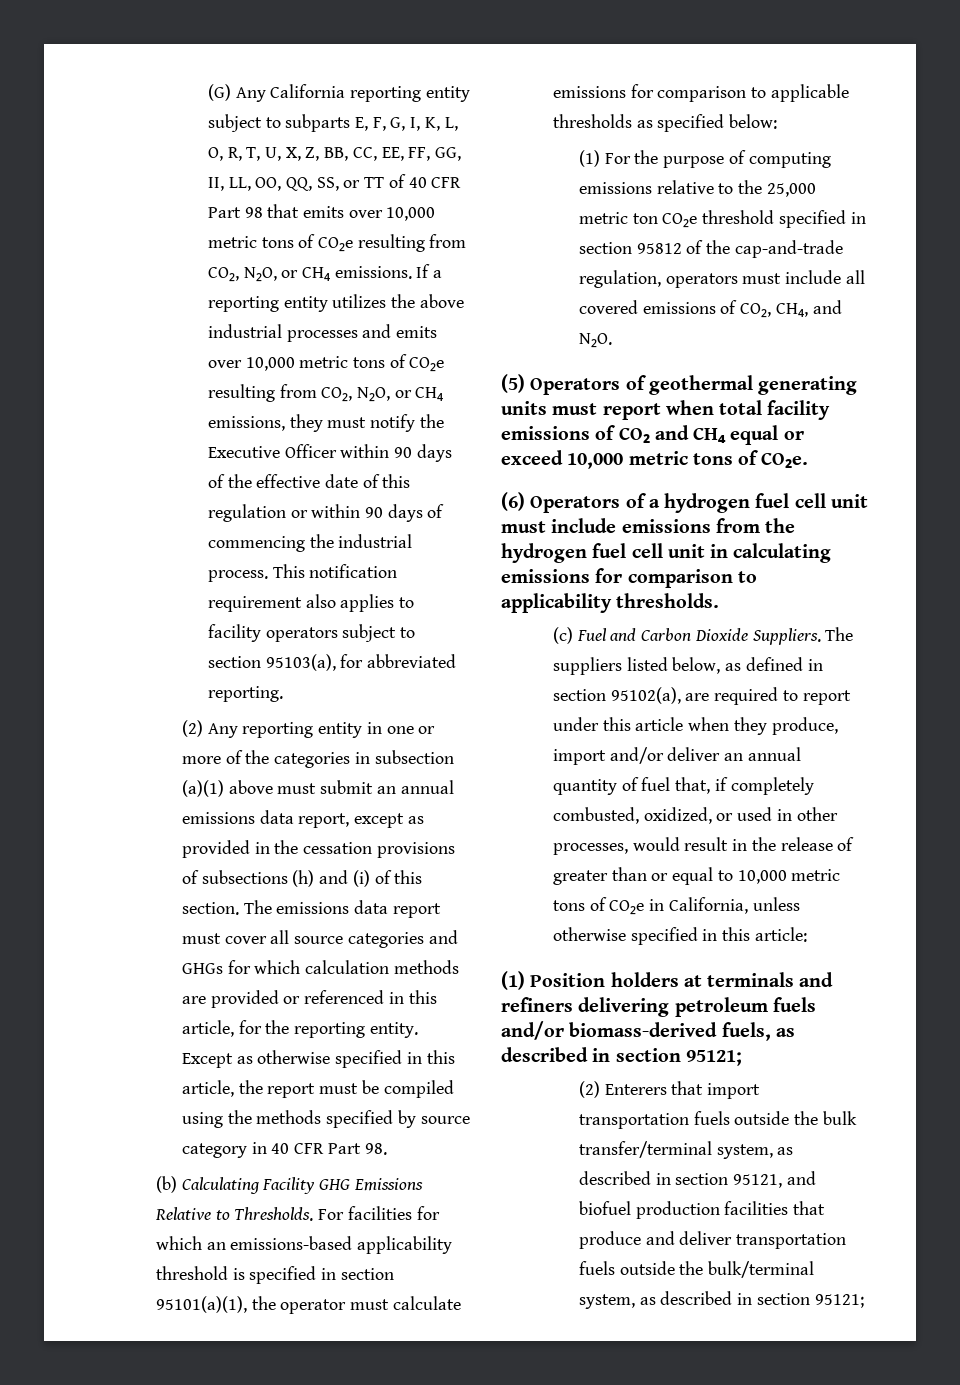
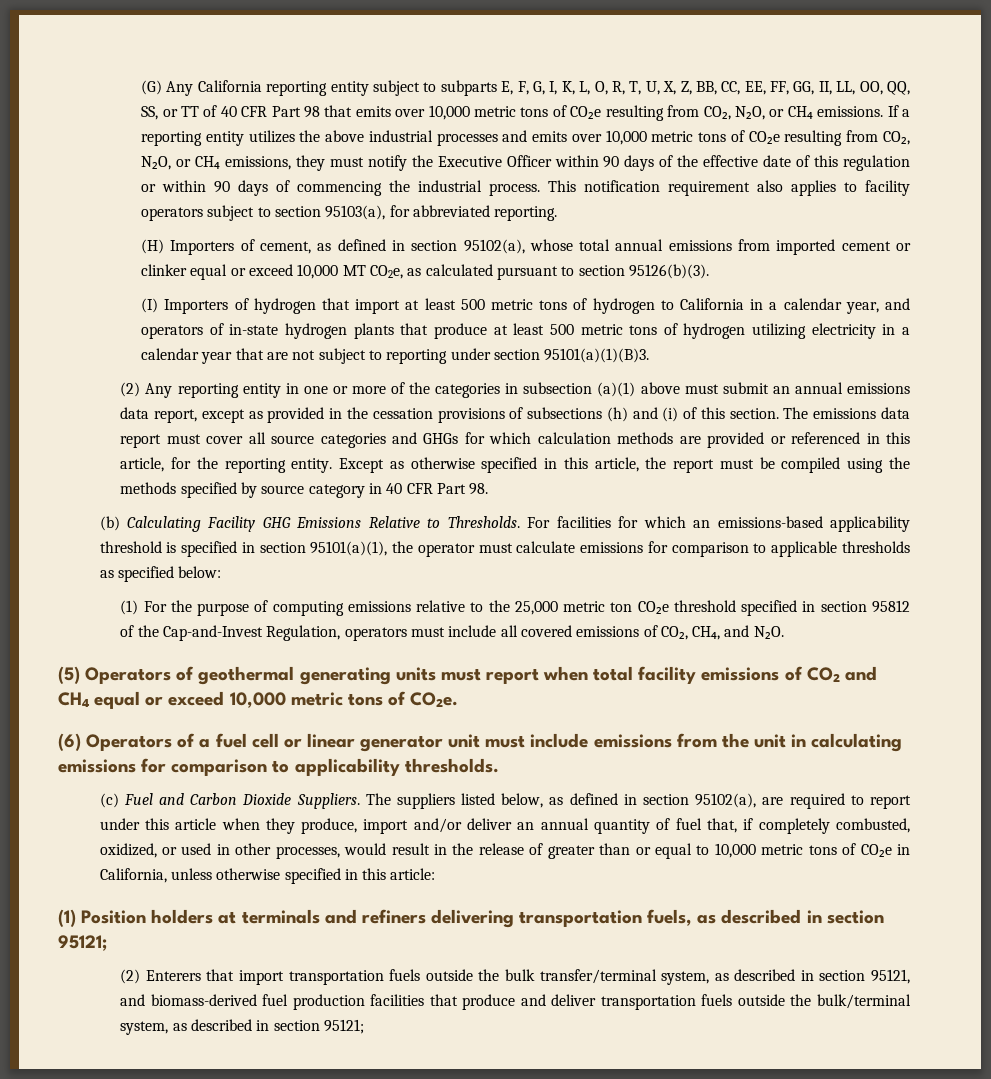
+ (H) Importers of cement, as defined in section 95102(a), whose total annual emissions from imported cement or clinker equal or exceed 10,000 MT CO2e, as calculated pursuant to section 95126(b)(3).
+ (I) Importers of hydrogen that import at least 500 metric tons of hydrogen to California in a calendar year, and operators of in-state hydrogen plants that produce at least 500 metric tons of hydrogen utilizing electricity in a calendar year that are not subject to reporting under section 95101(a)(1)(B)3.
- (1) For the purpose of computing emissions relative to the 25,000 metric ton CO₂e threshold specified in section 95812 of the cap-and-trade regulation, operators must include all covered emissions of CO₂, CH₄, and N₂O.
+ (1) For the purpose of computing emissions relative to the 25,000 metric ton CO₂e threshold specified in section 95812 of the Cap-and-Invest Regulation, operators must include all covered emissions of CO₂, CH₄, and N₂O.
- (6) Operators of a hydrogen fuel cell unit must include emissions from the hydrogen fuel cell unit in calculating emissions for comparison to applicability thresholds.
+ (6) Operators of a fuel cell or linear generator unit must include emissions from the unit in calculating emissions for comparison to applicability thresholds.
- (1) Position holders at terminals and refiners delivering petroleum fuels and/or biomass-derived fuels, as described in section 95121;
+ (1) Position holders at terminals and refiners delivering transportation fuels, as described in section 95121;
- (2) Enterers that import transportation fuels outside the bulk transfer/terminal system, as described in section 95121, and biofuel production facilities that produce and deliver transportation fuels outside the bulk/terminal system, as described in section 95121;
+ (2) Enterers that import transportation fuels outside the bulk transfer/terminal system, as described in section 95121, and biomass-derived fuel production facilities that produce and deliver transportation fuels outside the bulk/terminal system, as described in section 95121;

